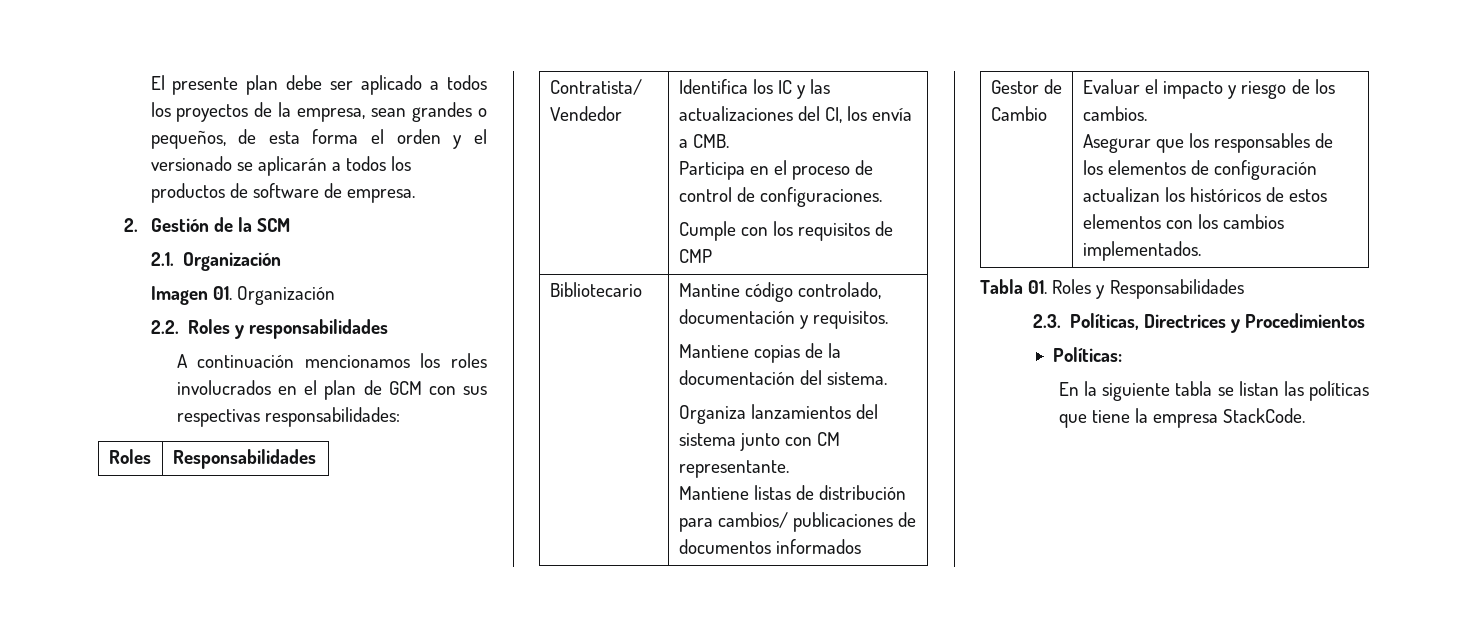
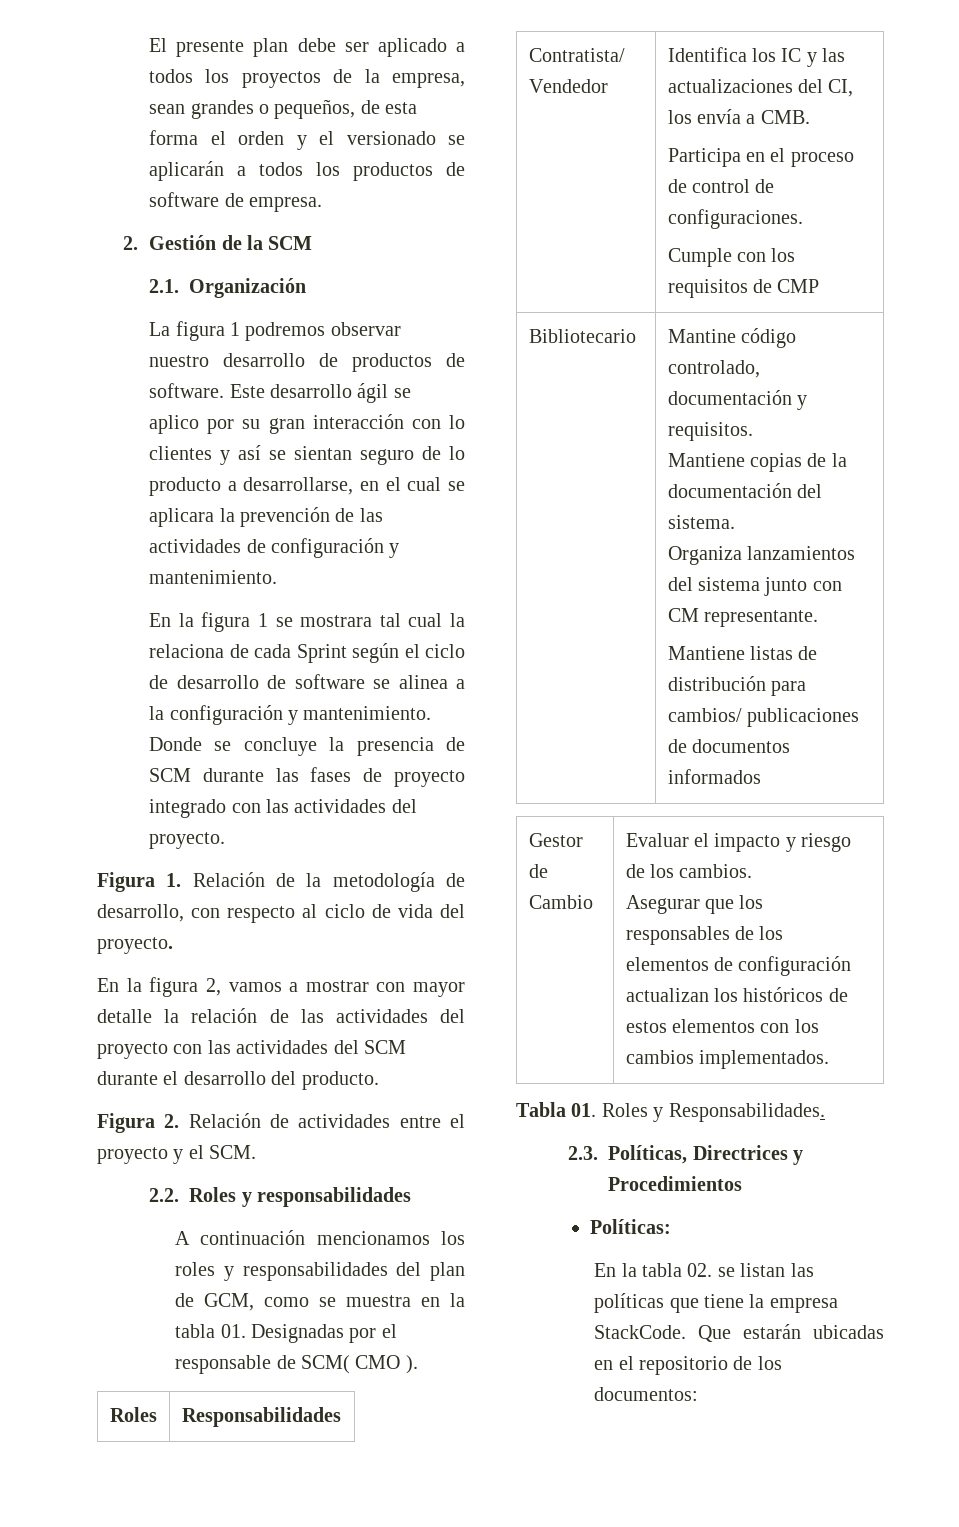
- Imagen 01. Organización
+ La figura 1 podremos observar nuestro desarrollo de productos de software. Este desarrollo ágil se aplico por su gran interacción con lo clientes y así se sientan seguro de lo producto a desarrollarse, en el cual se aplicara la prevención de las actividades de configuración y mantenimiento.
+ En la figura 1 se mostrara tal cual la relaciona de cada Sprint según el ciclo de desarrollo de software se alinea a la configuración y mantenimiento. Donde se concluye la presencia de SCM durante las fases de proyecto integrado con las actividades del proyecto.
+ Figura 1. Relación de la metodología de desarrollo, con respecto al ciclo de vida del proyecto.
+ En la figura 2, vamos a mostrar con mayor detalle la relación de las actividades del proyecto con las actividades del SCM durante el desarrollo del producto.
+ Figura 2. Relación de actividades entre el proyecto y el SCM.
- A continuación mencionamos los roles involucrados en el plan de GCM con sus respectivas responsabilidades:
+ A continuación mencionamos los roles y responsabilidades del plan de GCM, como se muestra en la tabla 01. Designadas por el responsable de SCM( CMO ).
- Tabla 01. Roles y Responsabilidades
+ Tabla 01. Roles y Responsabilidades.
- En la siguiente tabla se listan las políticas que tiene la empresa StackCode.
+ En la tabla 02. se listan las políticas que tiene la empresa StackCode.
+ Que estarán ubicadas en el repositorio de los documentos:

